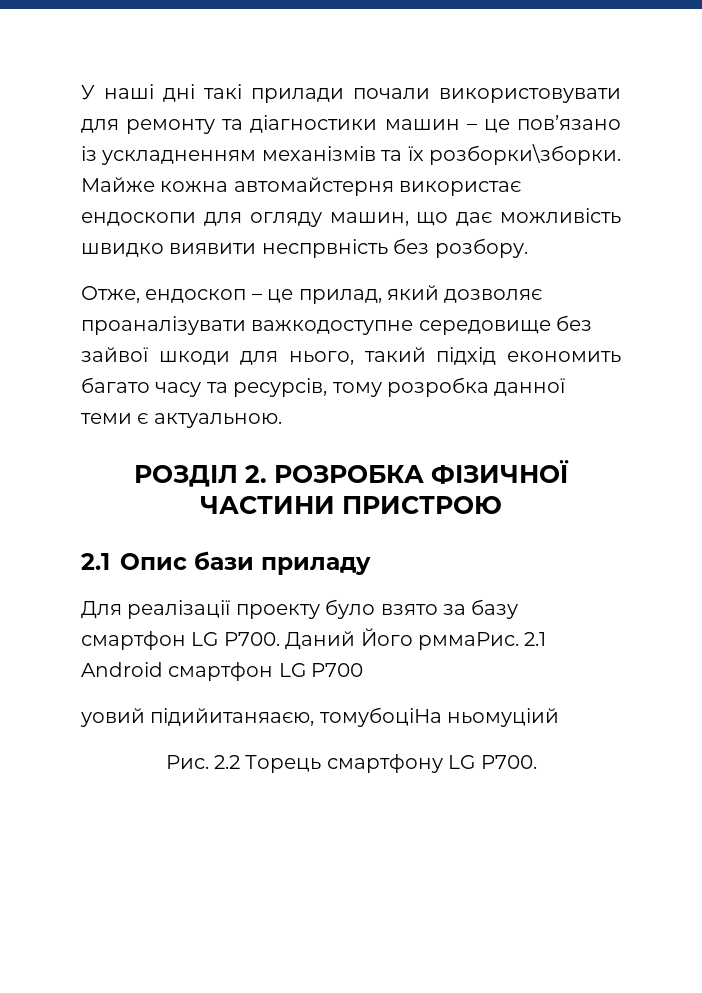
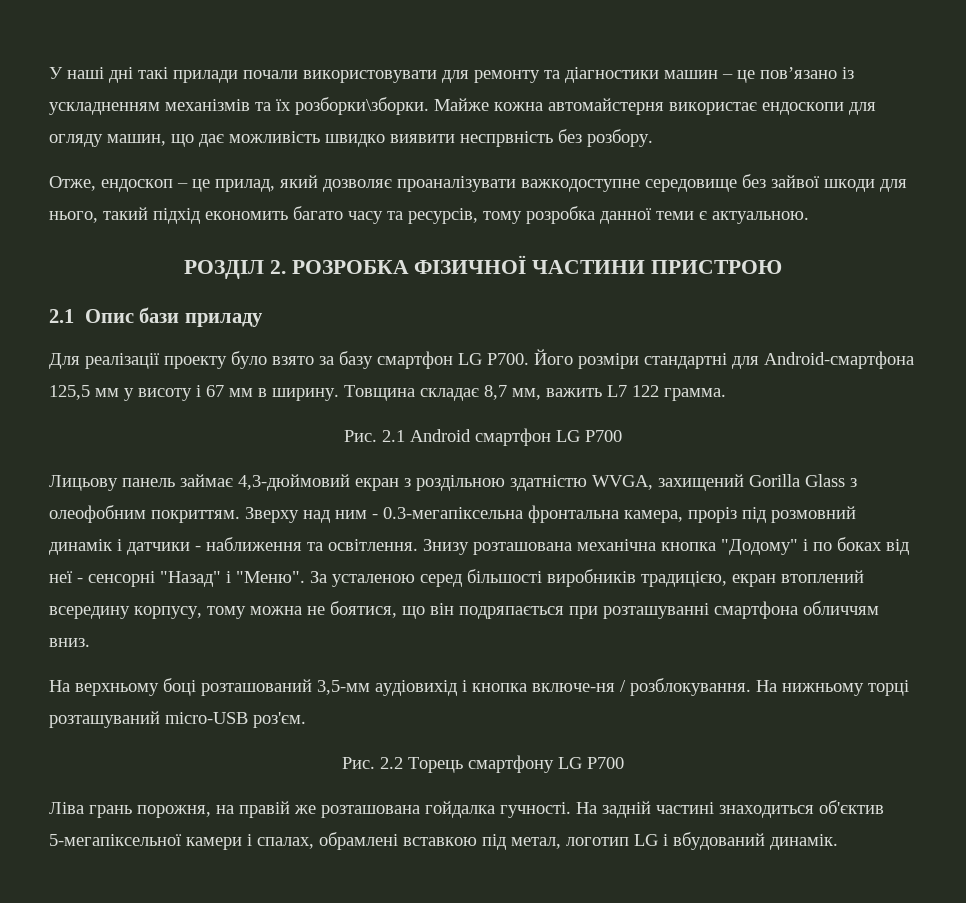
- Даний Його рммаРис. 2.1 Android смартфон LG P700
+ Його розміри стандартні для Android-смартфона 125,5 мм у висоту і 67 мм в ширину. Товщина складає 8,7 мм, важить L7 122 грамма.
+ Рис. 2.1 Android смартфон LG P700
- уовий підийитаняаєю, томубоціНа ньомуціий
+ Лицьову панель займає 4,3-дюймовий екран з роздільною здатністю WVGA, захищений Gorilla Glass з олеофобним покриттям. Зверху над ним - 0.3-мегапіксельна фронтальна камера, проріз під розмовний динамік і датчики - наближення та освітлення. Знизу розташована механічна кнопка "Додому" і по боках від неї - сенсорні "Назад" і "Меню". За усталеною серед більшості виробників традицією, екран втоплений всередину корпусу, тому можна не боятися, що він подряпається при розташуванні смартфона обличчям вниз.
+ На верхньому боці розташований 3,5-мм аудіовихід і кнопка включе-ня / розблокування. На нижньому торці розташуваний micro-USB роз'єм.
- Рис. 2.2 Торець смартфону LG P700.
+ Рис. 2.2 Торець смартфону LG P700
+ Ліва грань порожня, на правій же розташована гойдалка гучності. На задній частині знаходиться об'єктив 5-мегапіксельної камери і спалах, обрамлені вставкою під метал, логотип LG і вбудований динамік.

